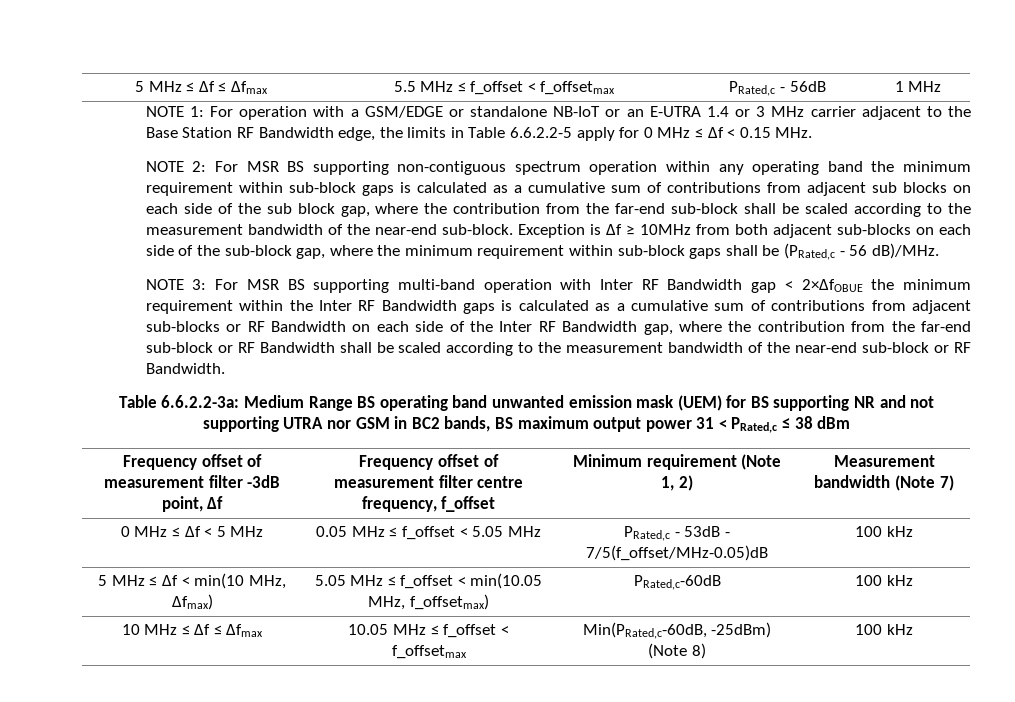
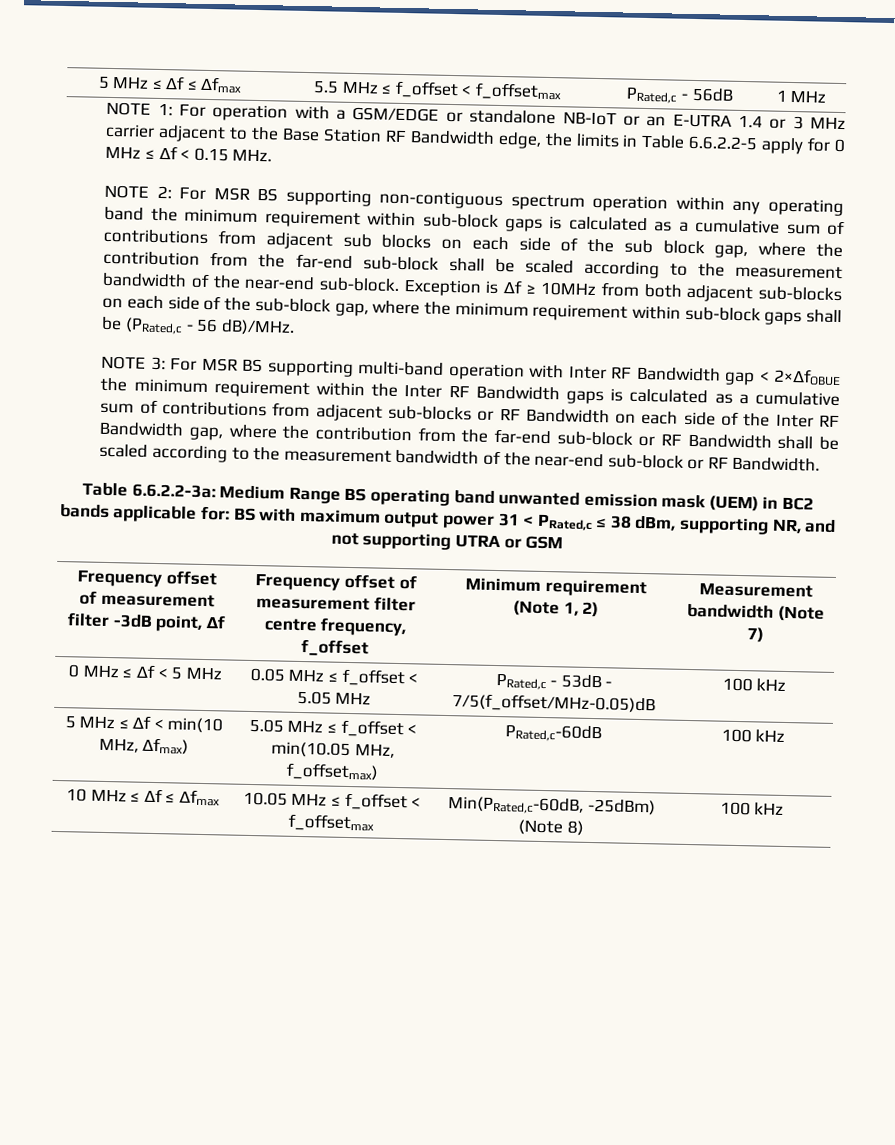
- Table 6.6.2.2-3a: Medium Range BS operating band unwanted emission mask (UEM) for BS supporting NR and not supporting UTRA nor GSM in BC2 bands, BS maximum output power 31 < PRated,c ≤ 38 dBm
+ Table 6.6.2.2-3a: Medium Range BS operating band unwanted emission mask (UEM) in BC2 bands applicable for: BS with maximum output power 31 < PRated,c ≤ 38 dBm, supporting NR, and not supporting UTRA or GSM

